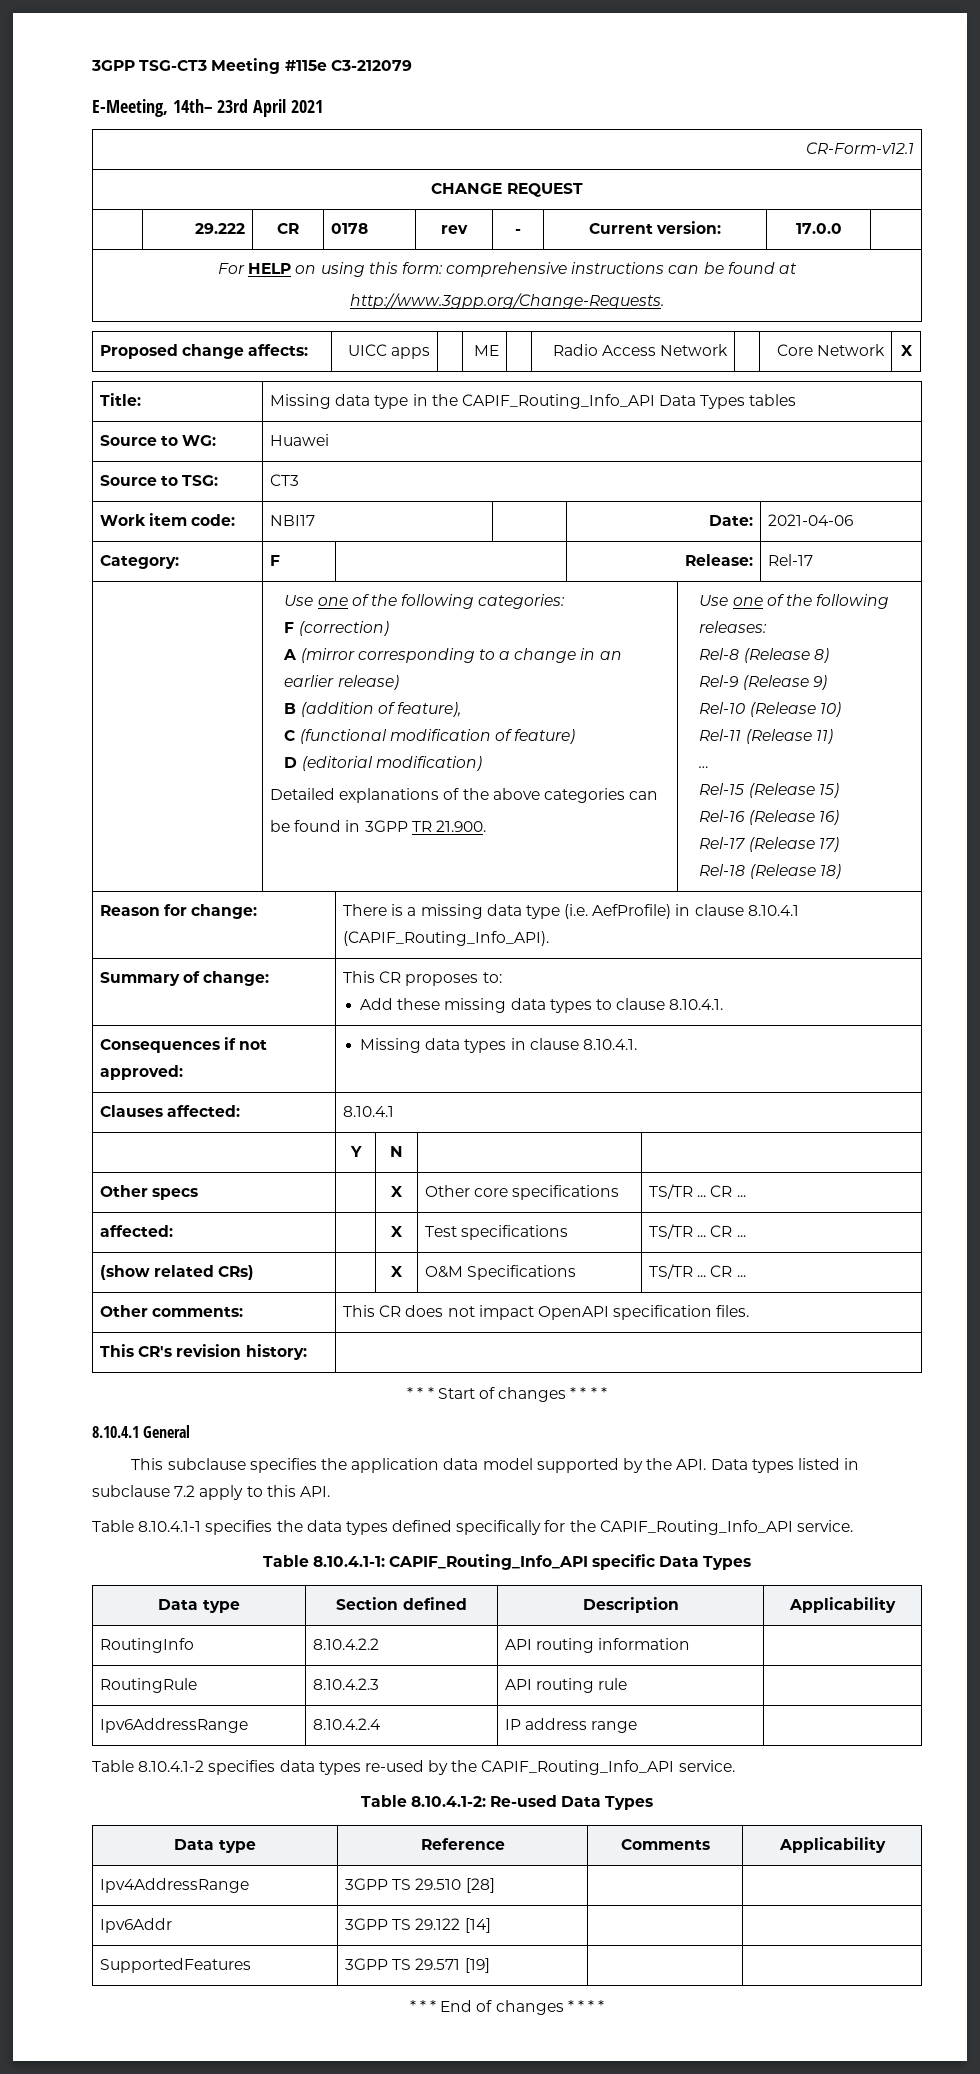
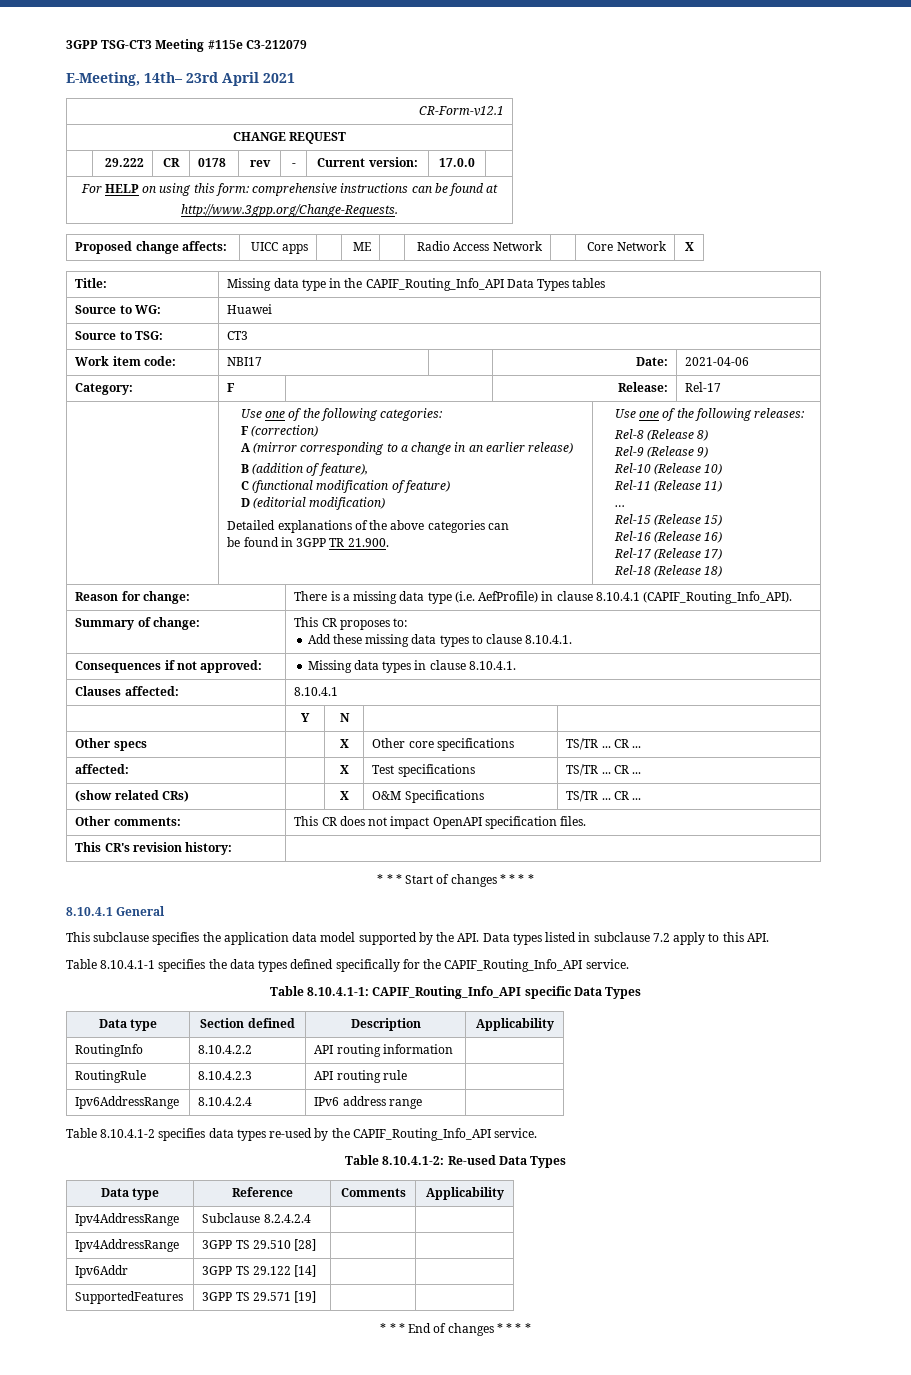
- Ipv6AddressRange | 8.10.4.2.4 | IP address range |
+ Ipv6AddressRange | 8.10.4.2.4 | IPv6 address range |
+ Ipv4AddressRange | Subclause 8.2.4.2.4 | |

